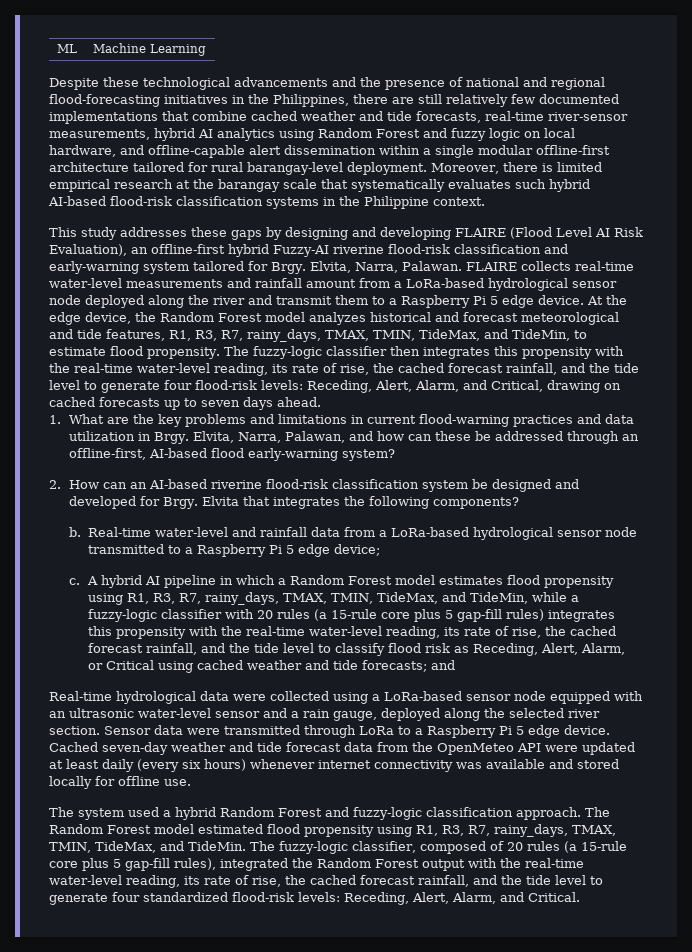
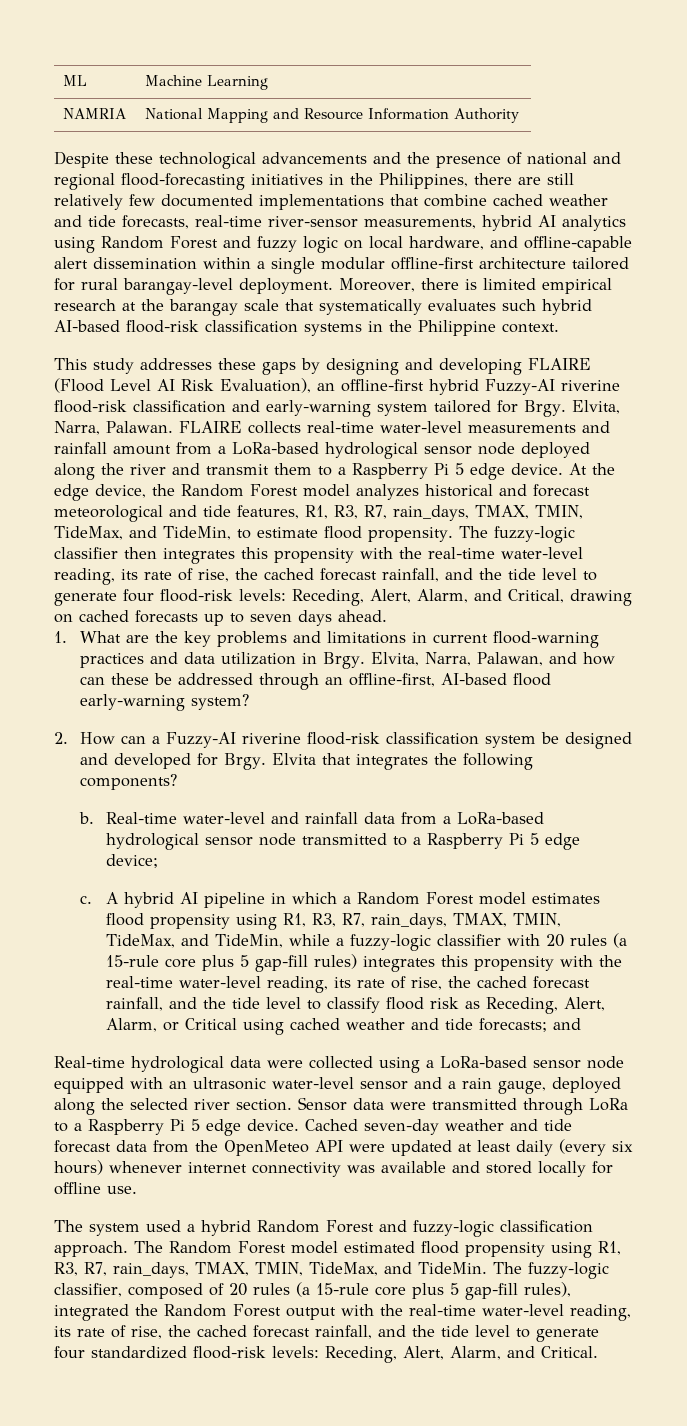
+ NAMRIA | National Mapping and Resource Information Authority
- At the edge device, the Random Forest model analyzes historical and forecast meteorological and tide features, R1, R3, R7, rainy_days, TMAX, TMIN, TideMax, and TideMin, to estimate flood propensity.
+ At the edge device, the Random Forest model analyzes historical and forecast meteorological and tide features, R1, R3, R7, rain_days, TMAX, TMIN, TideMax, and TideMin, to estimate flood propensity.
- 2. How can an AI-based riverine flood-risk classification system be designed and developed for Brgy.
+ 2. How can a Fuzzy-AI riverine flood-risk classification system be designed and developed for Brgy.
- A hybrid AI pipeline in which a Random Forest model estimates flood propensity using R1, R3, R7, rainy_days, TMAX, TMIN, TideMax, and TideMin, while a fuzzy-logic classifier with 20 rules (a 15-rule core plus 5 gap-fill rules) integrates this propensity with the real-time water-level reading, its rate of rise, the cached forecast rainfall, and the tide level to classify flood risk as Receding, Alert, Alarm, or Critical using cached weather and tide forecasts;
+ A hybrid AI pipeline in which a Random Forest model estimates flood propensity using R1, R3, R7, rain_days, TMAX, TMIN, TideMax, and TideMin, while a fuzzy-logic classifier with 20 rules (a 15-rule core plus 5 gap-fill rules) integrates this propensity with the real-time water-level reading, its rate of rise, the cached forecast rainfall, and the tide level to classify flood risk as Receding, Alert, Alarm, or Critical using cached weather and tide forecasts;
- The Random Forest model estimated flood propensity using R1, R3, R7, rainy_days, TMAX, TMIN, TideMax, and TideMin.
+ The Random Forest model estimated flood propensity using R1, R3, R7, rain_days, TMAX, TMIN, TideMax, and TideMin.

